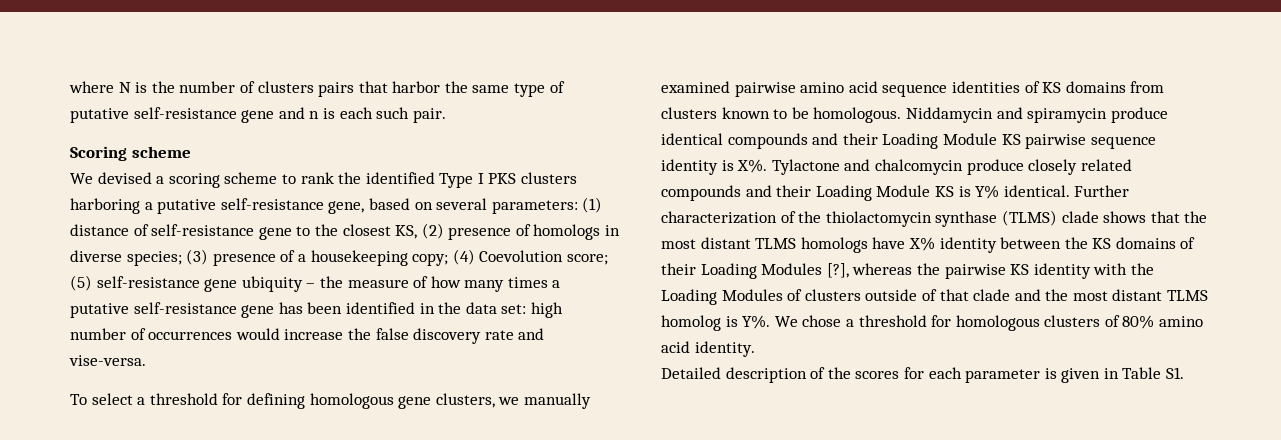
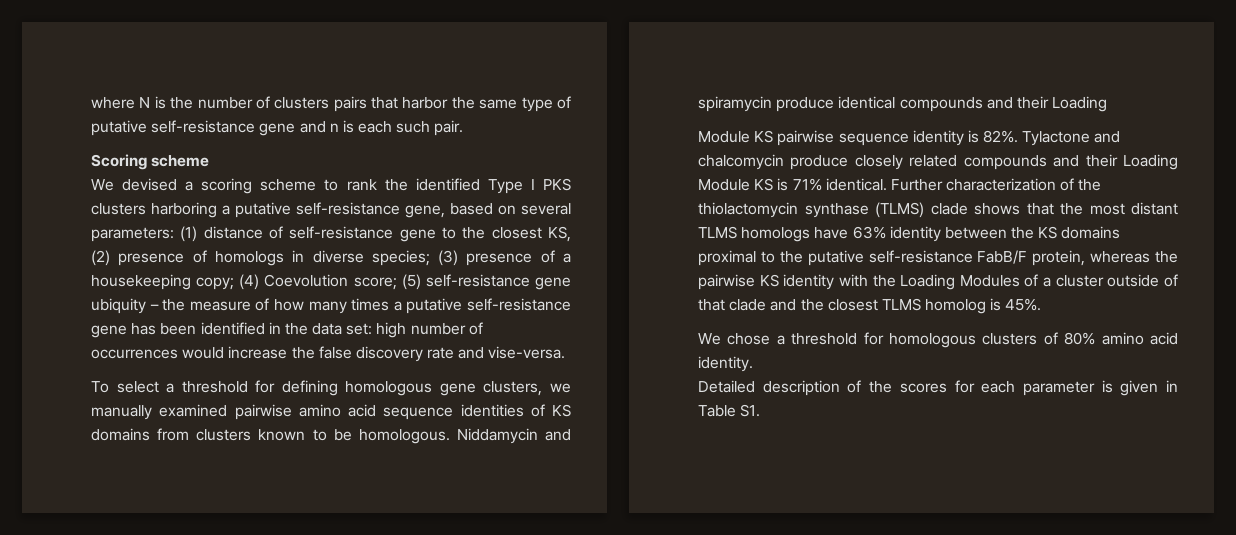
- Niddamycin and spiramycin produce identical compounds and their Loading Module KS pairwise sequence identity is X%. Tylactone and chalcomycin produce closely related compounds and their Loading Module KS is Y% identical.
+ Niddamycin and spiramycin produce identical compounds and their Loading
+ Module KS pairwise sequence identity is 82%. Tylactone and chalcomycin produce closely related compounds and their Loading Module KS is 71% identical.
- Further characterization of the thiolactomycin synthase (TLMS) clade shows that the most distant TLMS homologs have X% identity between the KS domains of their Loading Modules [?], whereas the pairwise KS identity with the Loading Modules of clusters outside of that clade and the most distant TLMS homolog is Y%. We chose a threshold for homologous clusters of 80% amino acid identity.
+ Further characterization of the thiolactomycin synthase (TLMS) clade shows that the most distant TLMS homologs have 63% identity between the KS domains proximal to the putative self-resistance FabB/F protein, whereas the pairwise KS identity with the Loading Modules of a cluster outside of that clade and the closest TLMS homolog is 45%.
+ We chose a threshold for homologous clusters of 80% amino acid identity.

